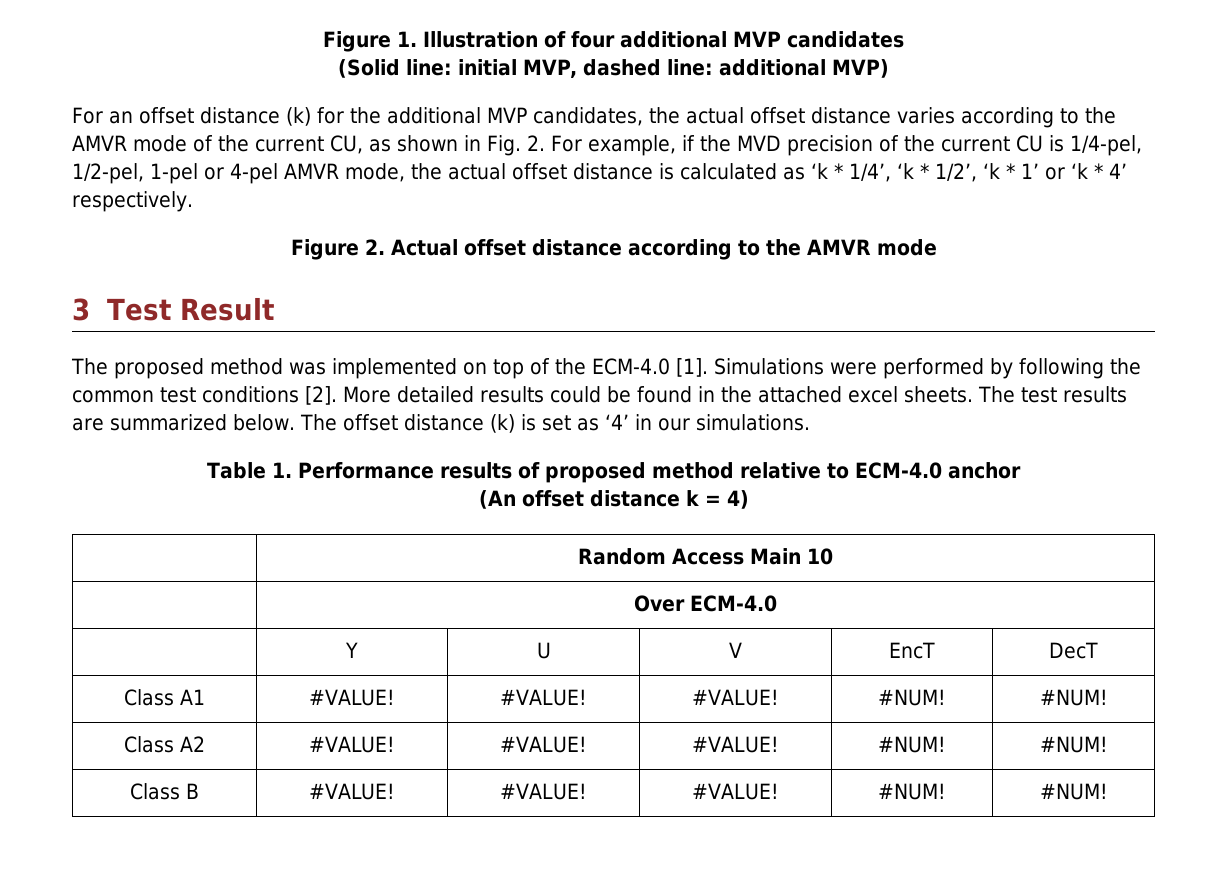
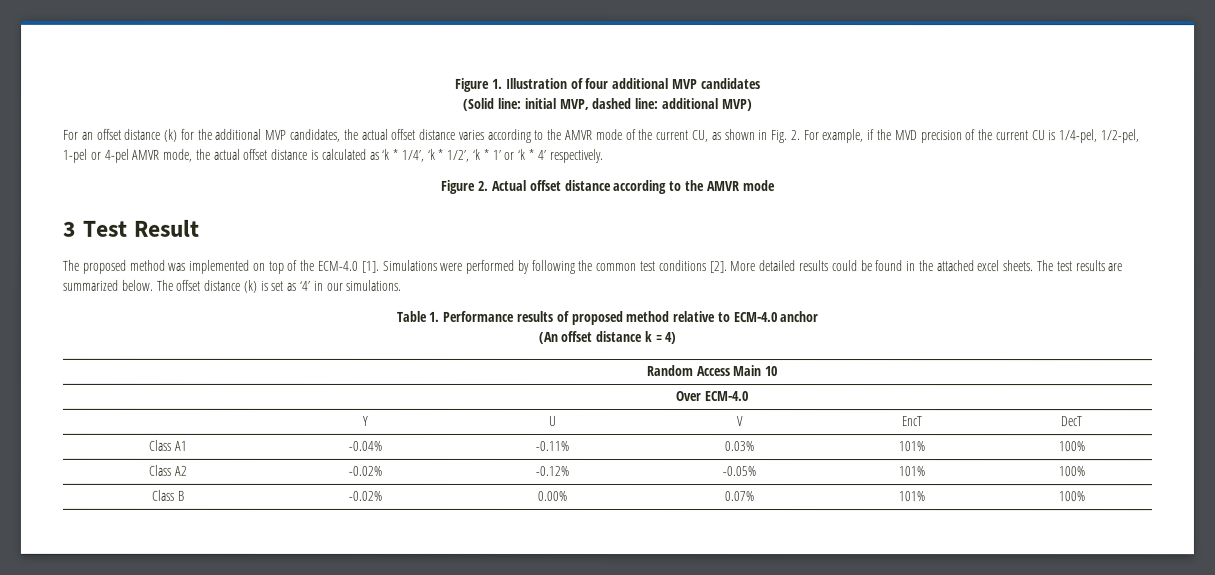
- Class A1 | #VALUE! | #VALUE! | #VALUE! | #NUM! | #NUM!
- Class A2 | #VALUE! | #VALUE! | #VALUE! | #NUM! | #NUM!
- Class B | #VALUE! | #VALUE! | #VALUE! | #NUM! | #NUM!
+ Class A1 | -0.04% | -0.11% | 0.03% | 101% | 100%
+ Class A2 | -0.02% | -0.12% | -0.05% | 101% | 100%
+ Class B | -0.02% | 0.00% | 0.07% | 101% | 100%

